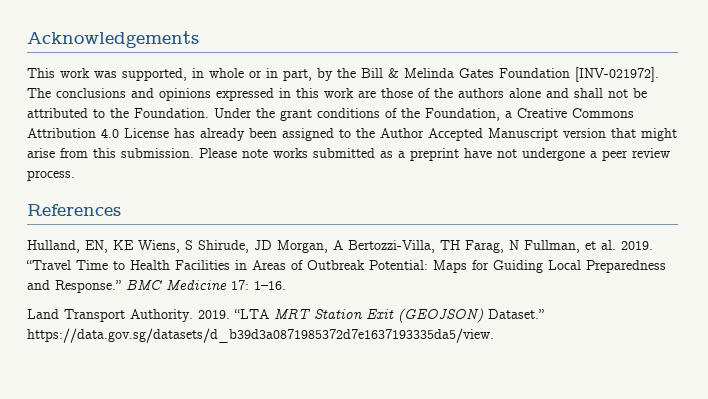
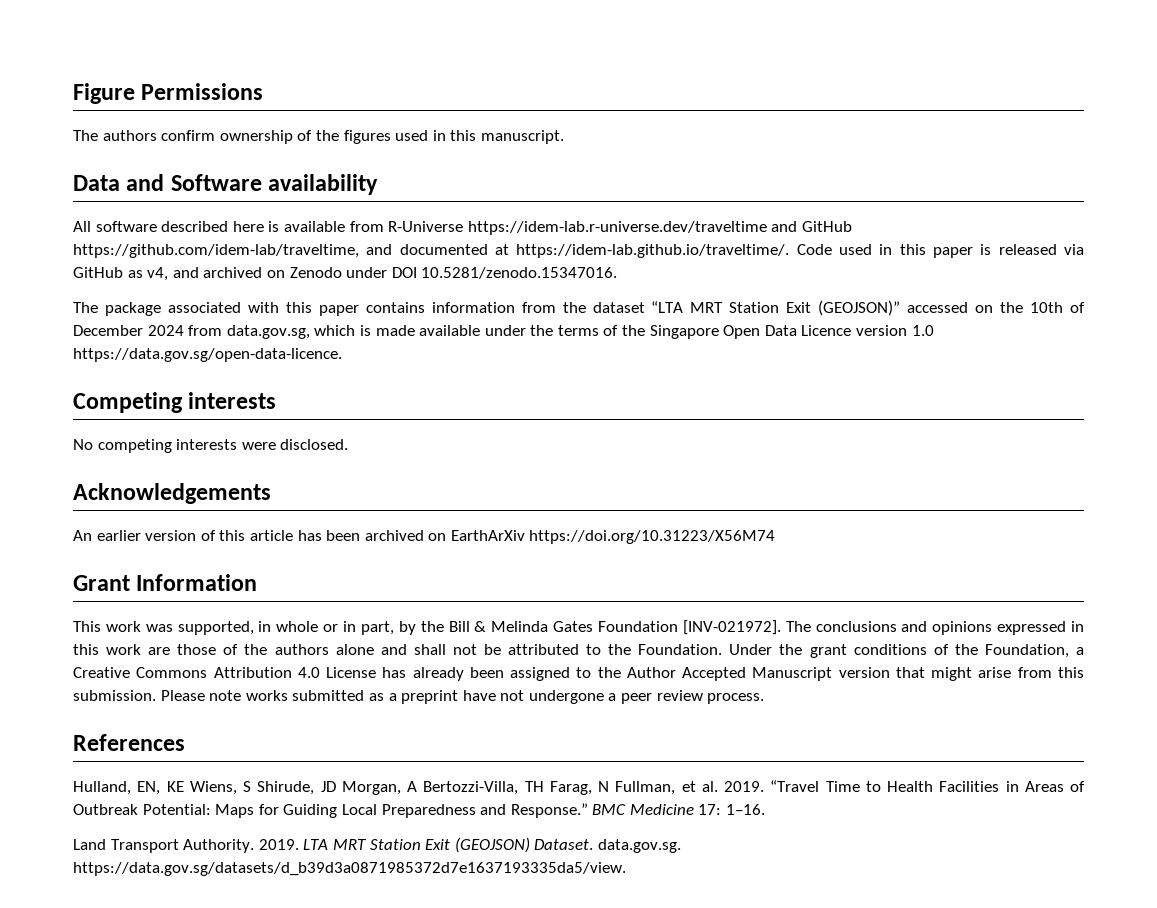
+ Figure Permissions
+ The authors confirm ownership of the figures used in this manuscript.
+ Data and Software availability
+ All software described here is available from R-Universe https://idem-lab.r-universe.dev/traveltime and GitHub https://github.com/idem-lab/traveltime, and documented at https://idem-lab.github.io/traveltime/. Code used in this paper is released via GitHub as v4, and archived on Zenodo under DOI 10.5281/zenodo.15347016.
+ The package associated with this paper contains information from the dataset “LTA MRT Station Exit (GEOJSON)” accessed on the 10th of December 2024 from data.gov.sg, which is made available under the terms of the Singapore Open Data Licence version 1.0 https://data.gov.sg/open-data-licence.
+ Competing interests
+ No competing interests were disclosed.
  Acknowledgements
+ An earlier version of this article has been archived on EarthArXiv https://doi.org/10.31223/X56M74
+ Grant Information
- “LTA MRT Station Exit (GEOJSON) Dataset.” https://data.gov.sg/datasets/d_b39d3a0871985372d7e1637193335da5/view.
+ LTA MRT Station Exit (GEOJSON) Dataset. data.gov.sg. https://data.gov.sg/datasets/d_b39d3a0871985372d7e1637193335da5/view.

